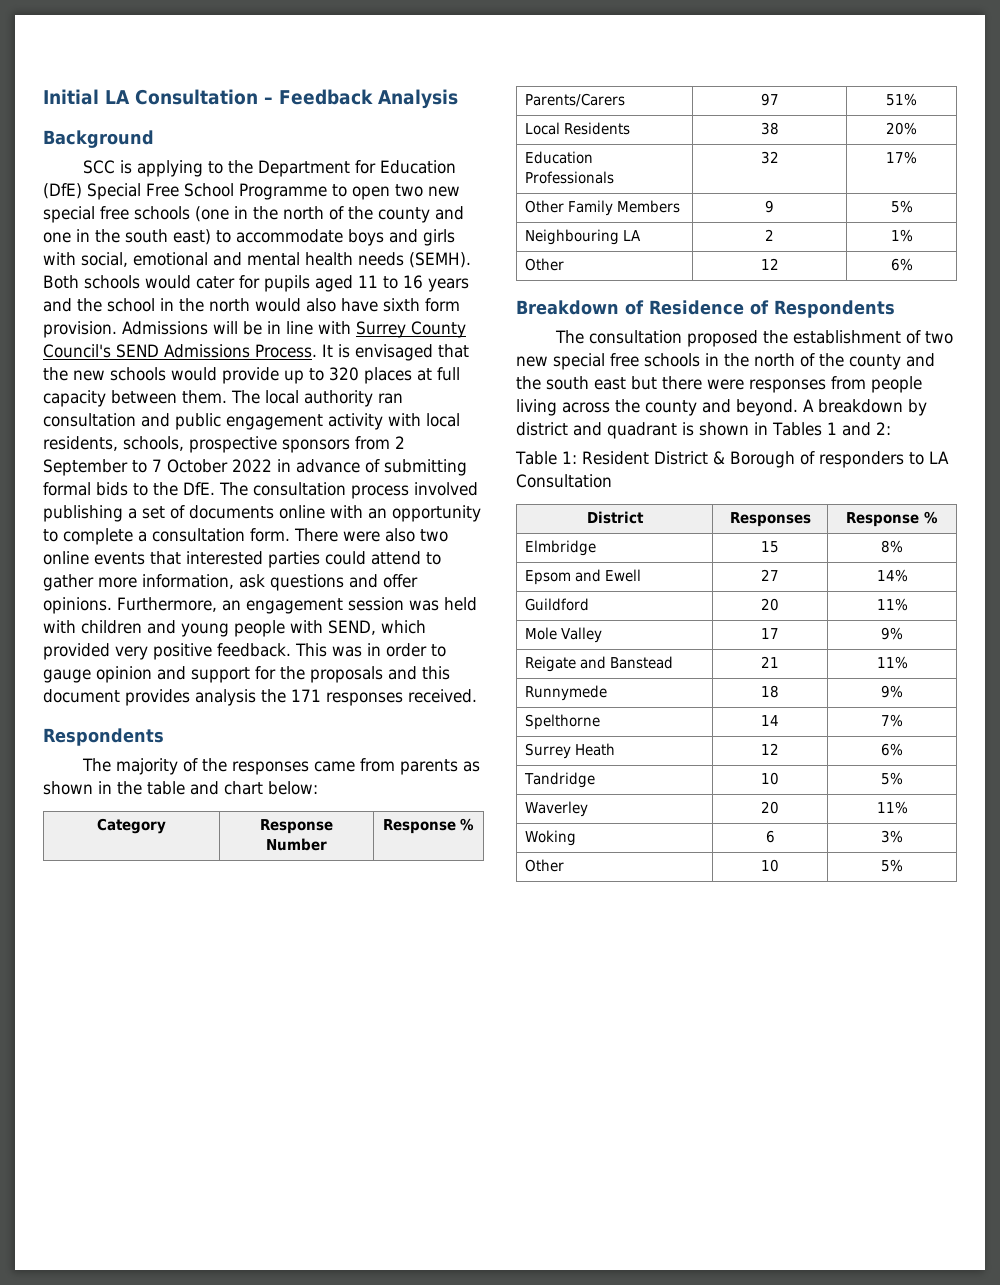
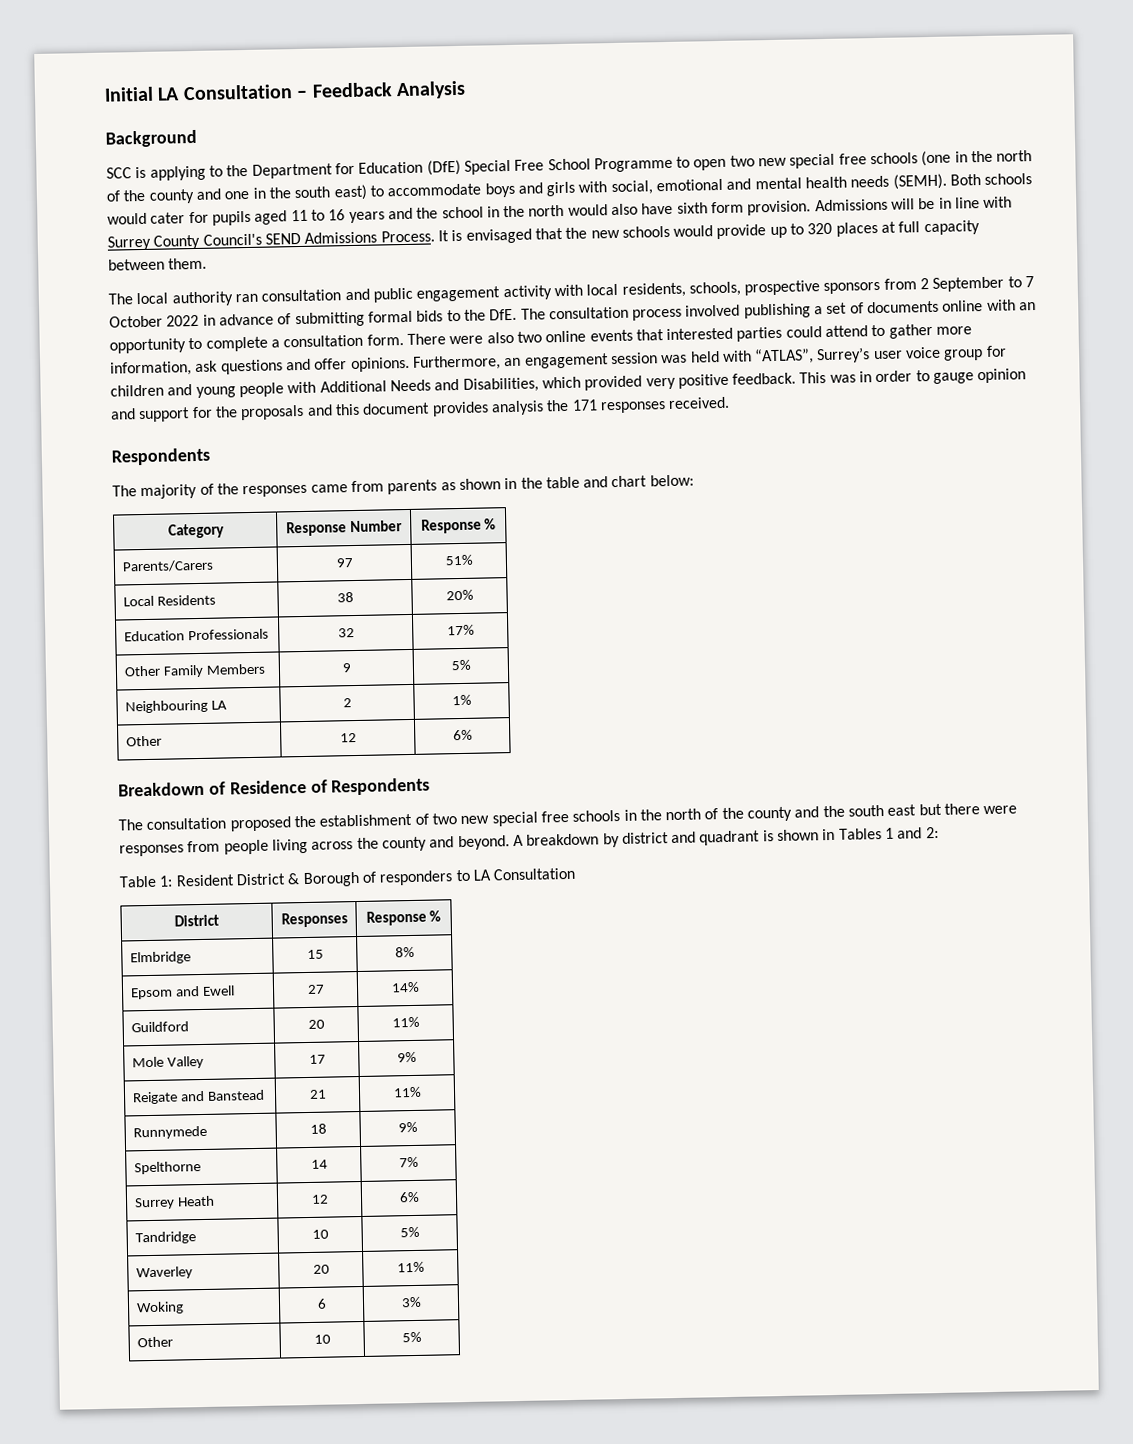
- It is envisaged that the new schools would provide up to 320 places at full capacity between them. The local authority ran consultation and public engagement activity with local residents, schools, prospective sponsors from 2 September to 7 October 2022 in advance of submitting formal bids to the DfE. The consultation process involved publishing a set of documents online with an opportunity to complete a consultation form.
+ It is envisaged that the new schools would provide up to 320 places at full capacity between them.
+ The local authority ran consultation and public engagement activity with local residents, schools, prospective sponsors from 2 September to 7 October 2022 in advance of submitting formal bids to the DfE. The consultation process involved publishing a set of documents online with an opportunity to complete a consultation form.
- Furthermore, an engagement session was held with children and young people with SEND, which provided very positive feedback.
+ Furthermore, an engagement session was held with “ATLAS”, Surrey’s user voice group for children and young people with Additional Needs and Disabilities, which provided very positive feedback.

